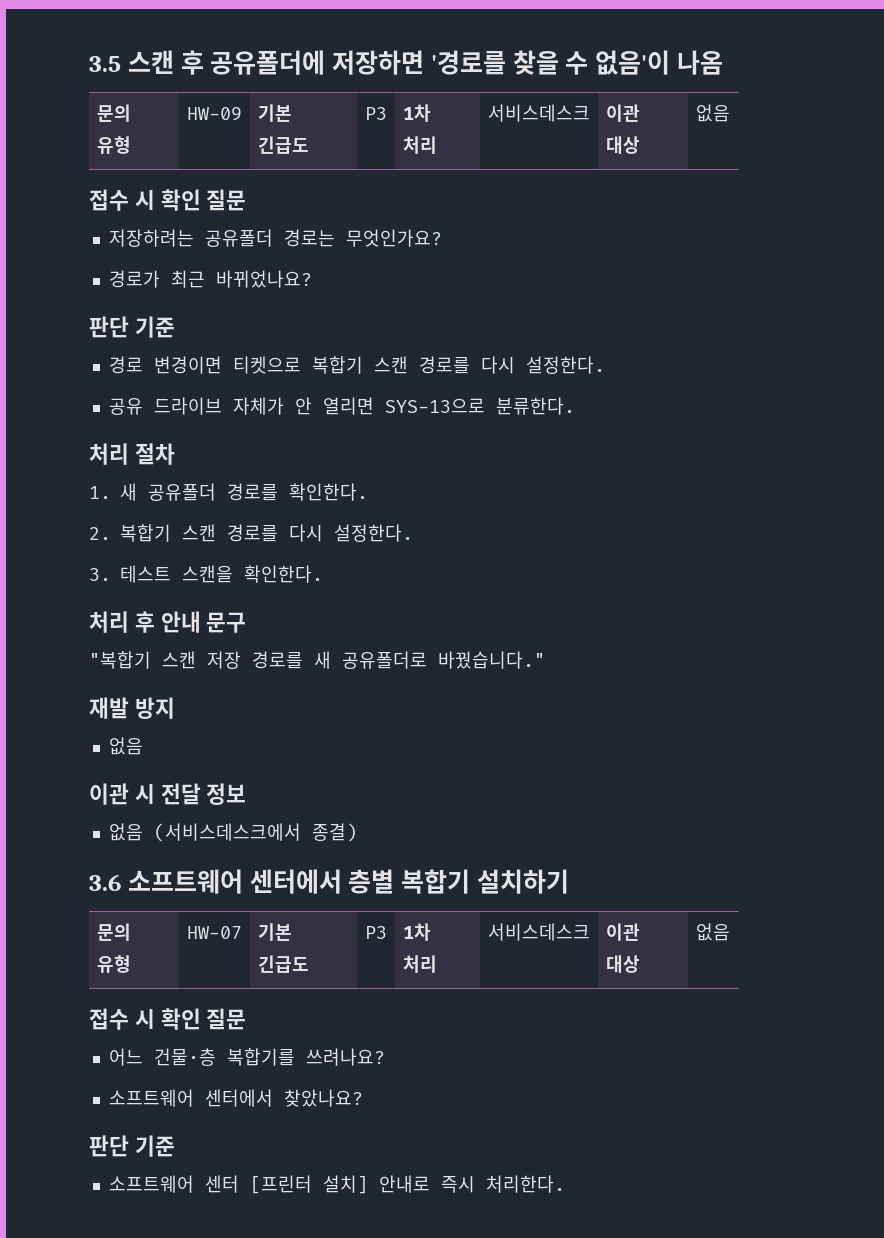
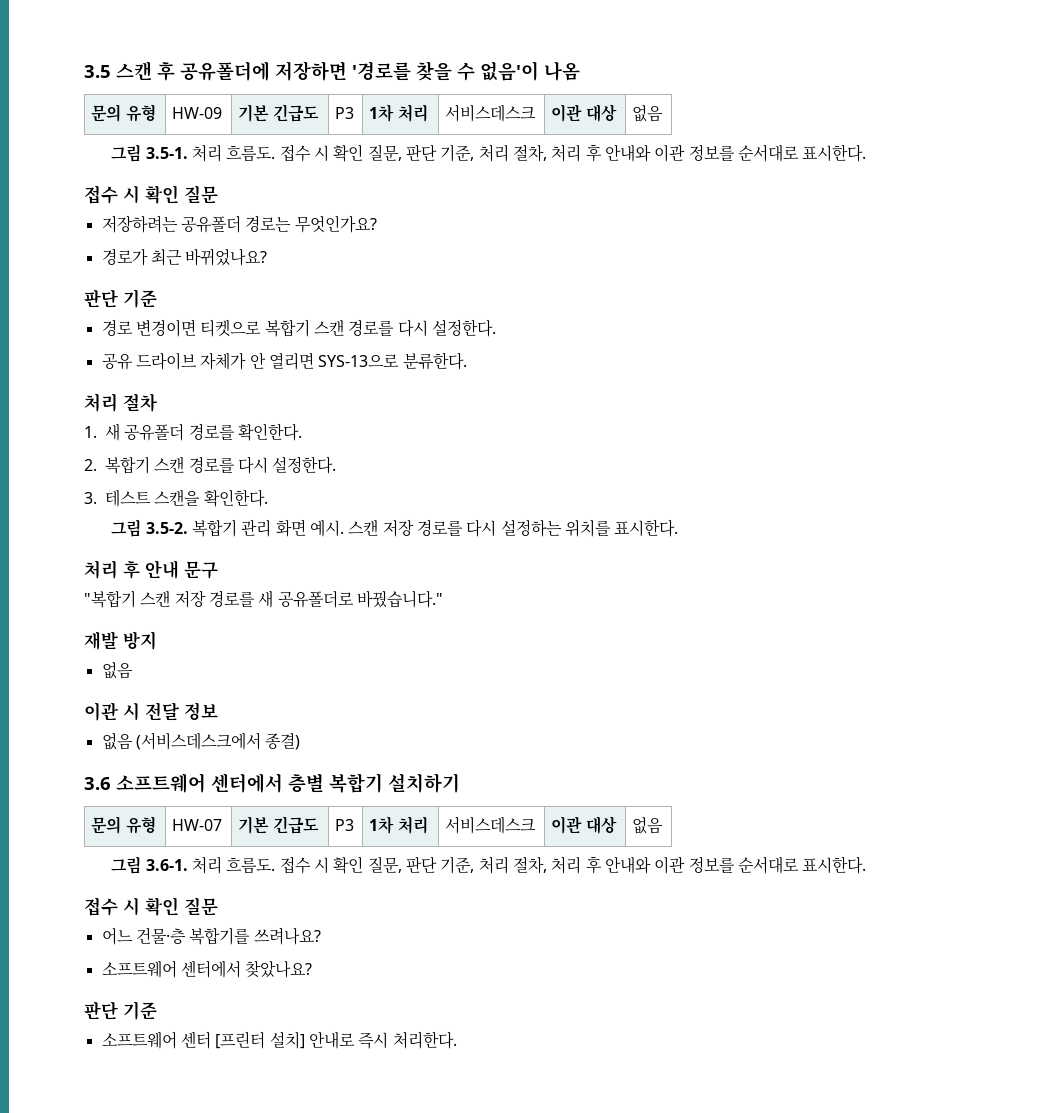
+ 그림 3.5-1. 처리 흐름도. 접수 시 확인 질문, 판단 기준, 처리 절차, 처리 후 안내와 이관 정보를 순서대로 표시한다.
+ 그림 3.5-2. 복합기 관리 화면 예시. 스캔 저장 경로를 다시 설정하는 위치를 표시한다.
+ 그림 3.6-1. 처리 흐름도. 접수 시 확인 질문, 판단 기준, 처리 절차, 처리 후 안내와 이관 정보를 순서대로 표시한다.

